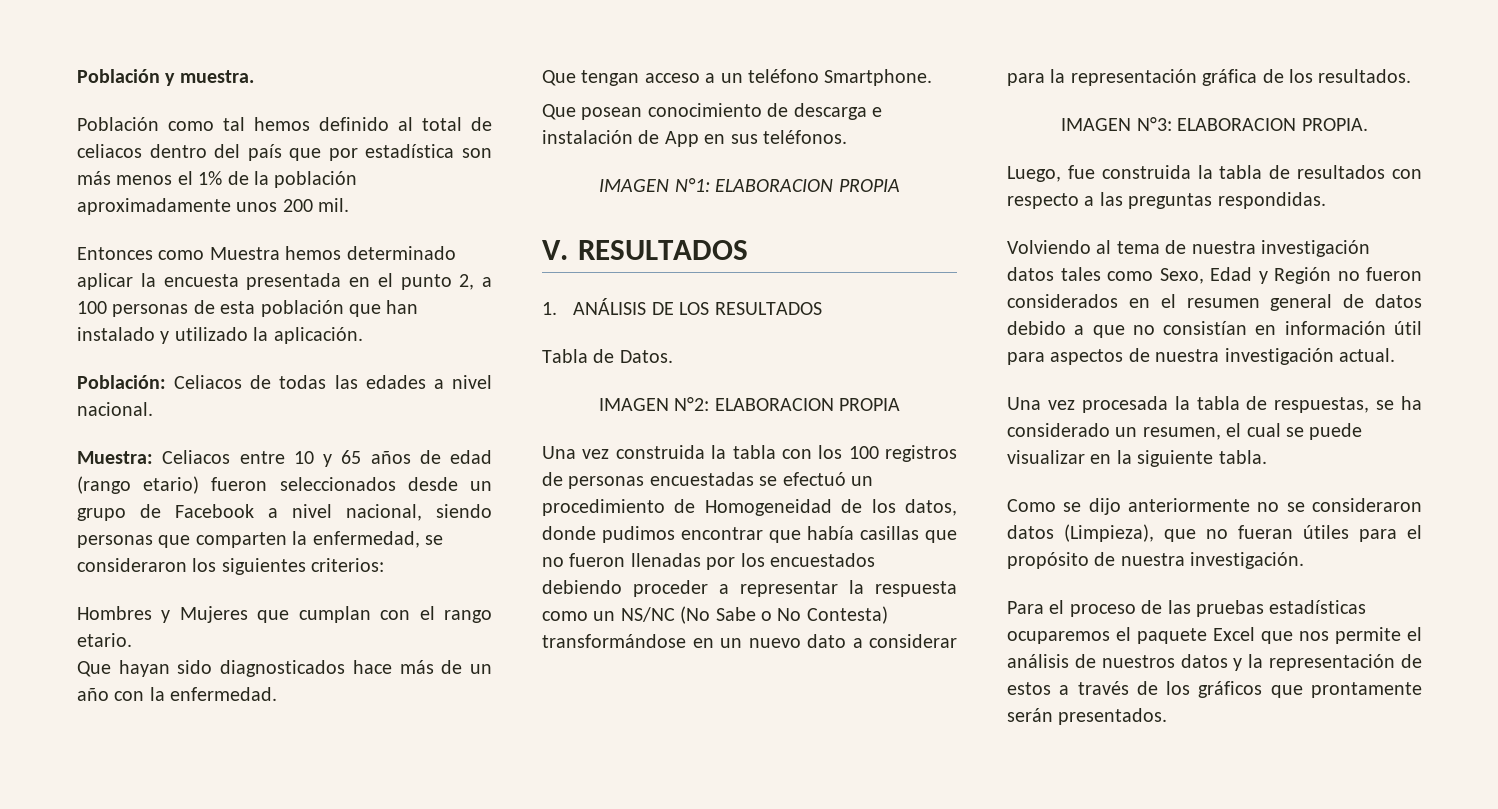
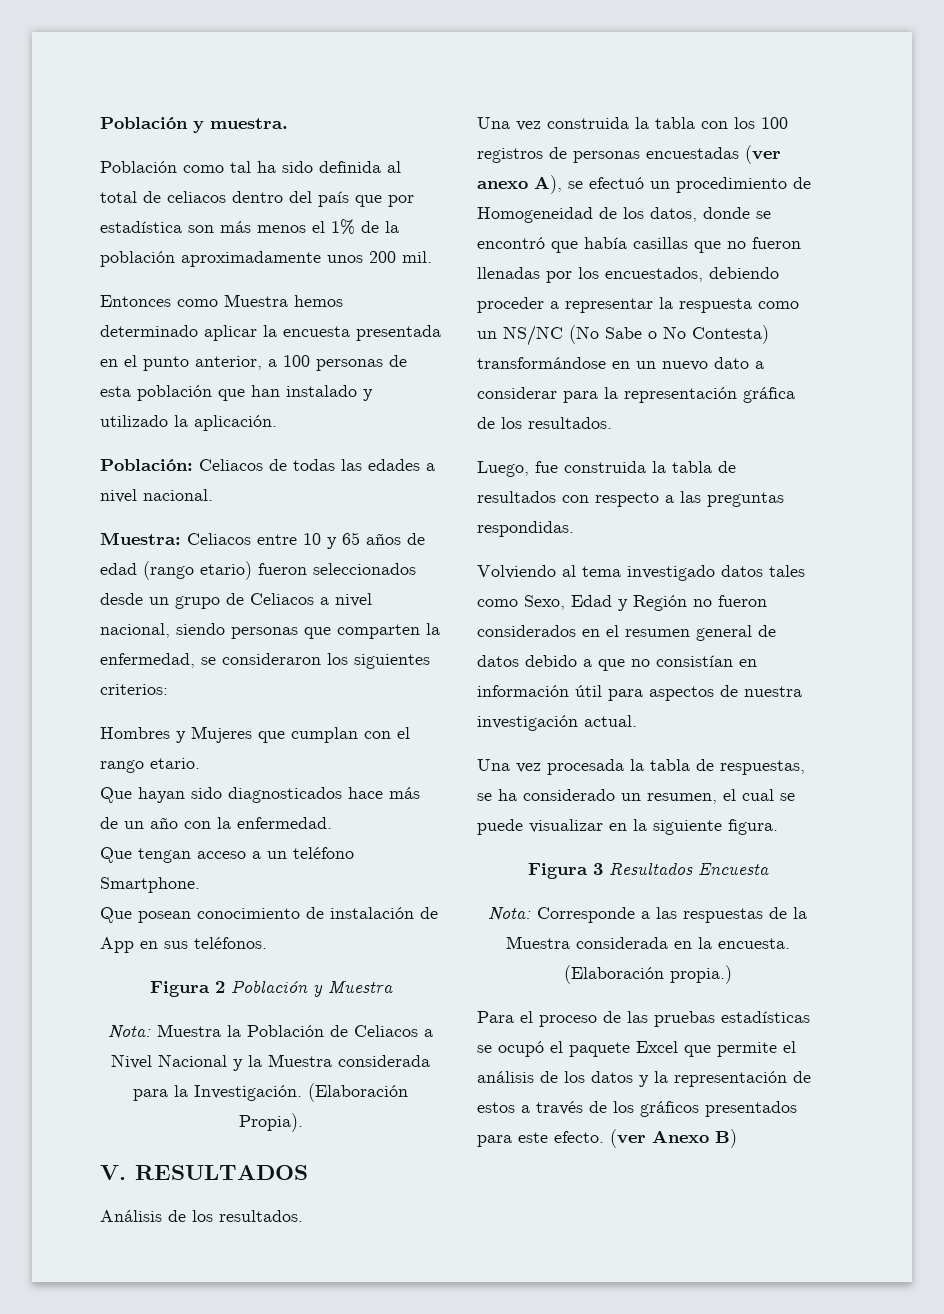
- Población como tal hemos definido al total de celiacos dentro del país que por estadística son más menos el 1% de la población aproximadamente unos 200 mil.
+ Población como tal ha sido definida al total de celiacos dentro del país que por estadística son más menos el 1% de la población aproximadamente unos 200 mil.
- Entonces como Muestra hemos determinado aplicar la encuesta presentada en el punto 2, a 100 personas de esta población que han instalado y utilizado la aplicación.
+ Entonces como Muestra hemos determinado aplicar la encuesta presentada en el punto anterior, a 100 personas de esta población que han instalado y utilizado la aplicación.
- Muestra: Celiacos entre 10 y 65 años de edad (rango etario) fueron seleccionados desde un grupo de Facebook a nivel nacional, siendo personas que comparten la enfermedad, se consideraron los siguientes criterios:
+ Muestra: Celiacos entre 10 y 65 años de edad (rango etario) fueron seleccionados desde un grupo de Celiacos a nivel nacional, siendo personas que comparten la enfermedad, se consideraron los siguientes criterios:
- Que posean conocimiento de descarga e instalación de App en sus teléfonos.
+ Que posean conocimiento de instalación de App en sus teléfonos.
- IMAGEN N°1: ELABORACION PROPIA
+ Figura 2 Población y Muestra
+ Nota: Muestra la Población de Celiacos a Nivel Nacional y la Muestra considerada para la Investigación. (Elaboración Propia).
  V. RESULTADOS
- 1. ANÁLISIS DE LOS RESULTADOS
- Tabla de Datos.
- IMAGEN N°2: ELABORACION PROPIA
+ Análisis de los resultados.
- Una vez construida la tabla con los 100 registros de personas encuestadas se efectuó un procedimiento de Homogeneidad de los datos, donde pudimos encontrar que había casillas que no fueron llenadas por los encuestados debiendo proceder a representar la respuesta como un NS/NC (No Sabe o No Contesta) transformándose en un nuevo dato a considerar para la representación gráfica de los resultados.
+ Una vez construida la tabla con los 100 registros de personas encuestadas (ver anexo A), se efectuó un procedimiento de Homogeneidad de los datos, donde se encontró que había casillas que no fueron llenadas por los encuestados, debiendo proceder a representar la respuesta como un NS/NC (No Sabe o No Contesta) transformándose en un nuevo dato a considerar para la representación gráfica de los resultados.
- IMAGEN N°3: ELABORACION PROPIA.
- Volviendo al tema de nuestra investigación datos tales como Sexo, Edad y Región no fueron considerados en el resumen general de datos debido a que no consistían en información útil para aspectos de nuestra investigación actual.
+ Volviendo al tema investigado datos tales como Sexo, Edad y Región no fueron considerados en el resumen general de datos debido a que no consistían en información útil para aspectos de nuestra investigación actual.
- Una vez procesada la tabla de respuestas, se ha considerado un resumen, el cual se puede visualizar en la siguiente tabla.
- Como se dijo anteriormente no se consideraron datos (Limpieza), que no fueran útiles para el propósito de nuestra investigación.
+ Una vez procesada la tabla de respuestas, se ha considerado un resumen, el cual se puede visualizar en la siguiente figura.
+ Figura 3 Resultados Encuesta
+ Nota: Corresponde a las respuestas de la Muestra considerada en la encuesta. (Elaboración propia.)
- Para el proceso de las pruebas estadísticas ocuparemos el paquete Excel que nos permite el análisis de nuestros datos y la representación de estos a través de los gráficos que prontamente serán presentados.
+ Para el proceso de las pruebas estadísticas se ocupó el paquete Excel que permite el análisis de los datos y la representación de estos a través de los gráficos presentados para este efecto. (ver Anexo B)

